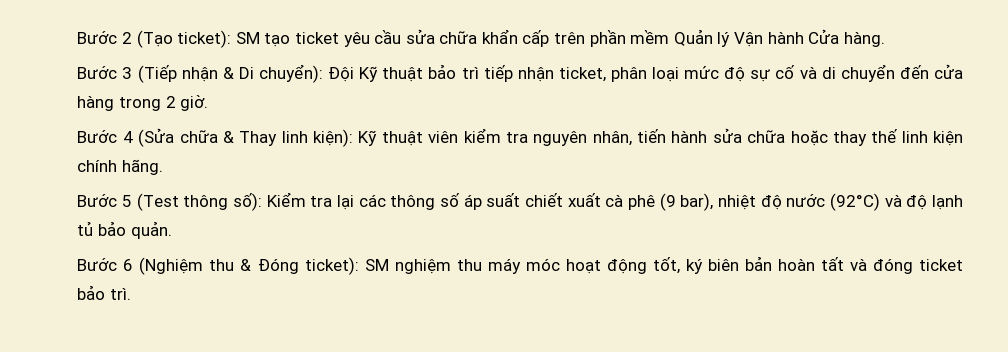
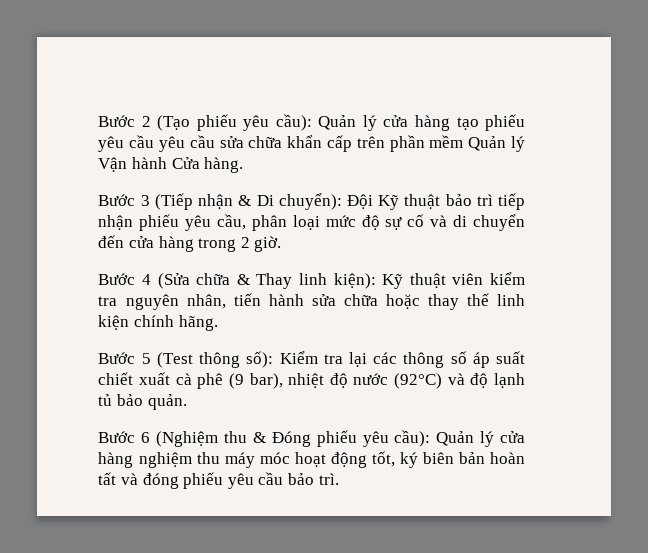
- Bước 2 (Tạo ticket): SM tạo ticket yêu cầu sửa chữa khẩn cấp trên phần mềm Quản lý Vận hành Cửa hàng.
+ Bước 2 (Tạo phiếu yêu cầu): Quản lý cửa hàng tạo phiếu yêu cầu yêu cầu sửa chữa khẩn cấp trên phần mềm Quản lý Vận hành Cửa hàng.
- Bước 3 (Tiếp nhận & Di chuyển): Đội Kỹ thuật bảo trì tiếp nhận ticket, phân loại mức độ sự cố và di chuyển đến cửa hàng trong 2 giờ.
+ Bước 3 (Tiếp nhận & Di chuyển): Đội Kỹ thuật bảo trì tiếp nhận phiếu yêu cầu, phân loại mức độ sự cố và di chuyển đến cửa hàng trong 2 giờ.
- Bước 6 (Nghiệm thu & Đóng ticket): SM nghiệm thu máy móc hoạt động tốt, ký biên bản hoàn tất và đóng ticket bảo trì.
+ Bước 6 (Nghiệm thu & Đóng phiếu yêu cầu): Quản lý cửa hàng nghiệm thu máy móc hoạt động tốt, ký biên bản hoàn tất và đóng phiếu yêu cầu bảo trì.

